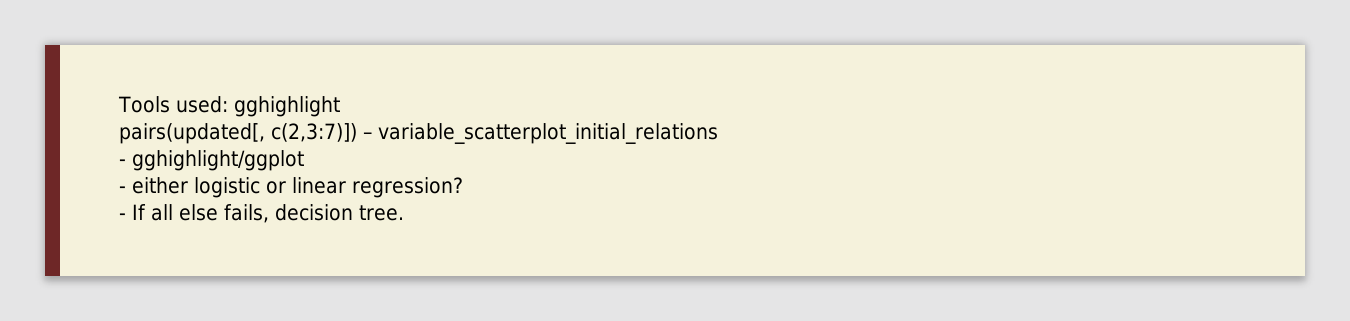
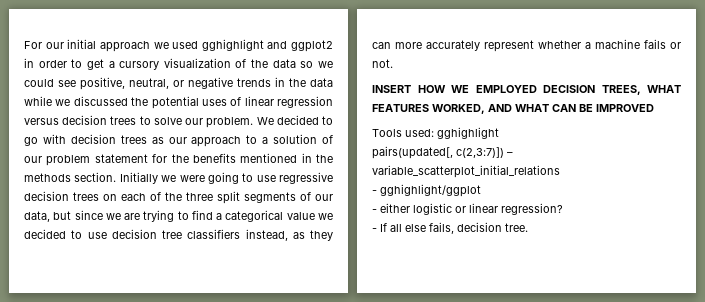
+ For our initial approach we used gghighlight and ggplot2 in order to get a cursory visualization of the data so we could see positive, neutral, or negative trends in the data while we discussed the potential uses of linear regression versus decision trees to solve our problem. We decided to go with decision trees as our approach to a solution of our problem statement for the benefits mentioned in the methods section. Initially we were going to use regressive decision trees on each of the three split segments of our data, but since we are trying to find a categorical value we decided to use decision tree classifiers instead, as they can more accurately represent whether a machine fails or not.
+ INSERT HOW WE EMPLOYED DECISION TREES, WHAT FEATURES WORKED, AND WHAT CAN BE IMPROVED

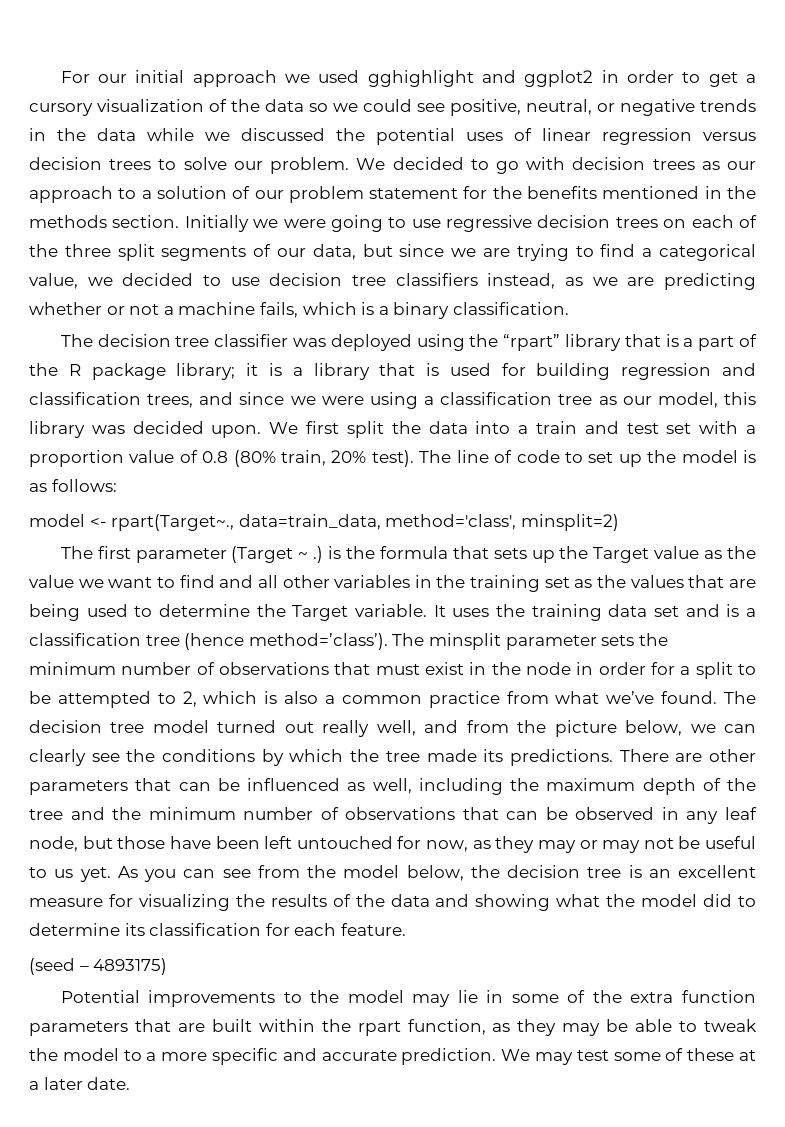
- Initially we were going to use regressive decision trees on each of the three split segments of our data, but since we are trying to find a categorical value we decided to use decision tree classifiers instead, as they can more accurately represent whether a machine fails or not.
- INSERT HOW WE EMPLOYED DECISION TREES, WHAT FEATURES WORKED, AND WHAT CAN BE IMPROVED
- Tools used: gghighlight
- pairs(updated[, c(2,3:7)]) – variable_scatterplot_initial_relations
- - gghighlight/ggplot
- - either logistic or linear regression?
- - If all else fails, decision tree.
+ Initially we were going to use regressive decision trees on each of the three split segments of our data, but since we are trying to find a categorical value, we decided to use decision tree classifiers instead, as we are predicting whether or not a machine fails, which is a binary classification.
+ The decision tree classifier was deployed using the “rpart” library that is a part of the R package library; it is a library that is used for building regression and classification trees, and since we were using a classification tree as our model, this library was decided upon. We first split the data into a train and test set with a proportion value of 0.8 (80% train, 20% test). The line of code to set up the model is as follows:
+ model <- rpart(Target~., data=train_data, method='class', minsplit=2)
+ The first parameter (Target ~ .) is the formula that sets up the Target value as the value we want to find and all other variables in the training set as the values that are being used to determine the Target variable. It uses the training data set and is a classification tree (hence method=’class’). The minsplit parameter sets the minimum number of observations that must exist in the node in order for a split to be attempted to 2, which is also a common practice from what we’ve found. The decision tree model turned out really well, and from the picture below, we can clearly see the conditions by which the tree made its predictions. There are other parameters that can be influenced as well, including the maximum depth of the tree and the minimum number of observations that can be observed in any leaf node, but those have been left untouched for now, as they may or may not be useful to us yet. As you can see from the model below, the decision tree is an excellent measure for visualizing the results of the data and showing what the model did to determine its classification for each feature.
+ (seed – 4893175)
+ Potential improvements to the model may lie in some of the extra function parameters that are built within the rpart function, as they may be able to tweak the model to a more specific and accurate prediction. We may test some of these at a later date.

